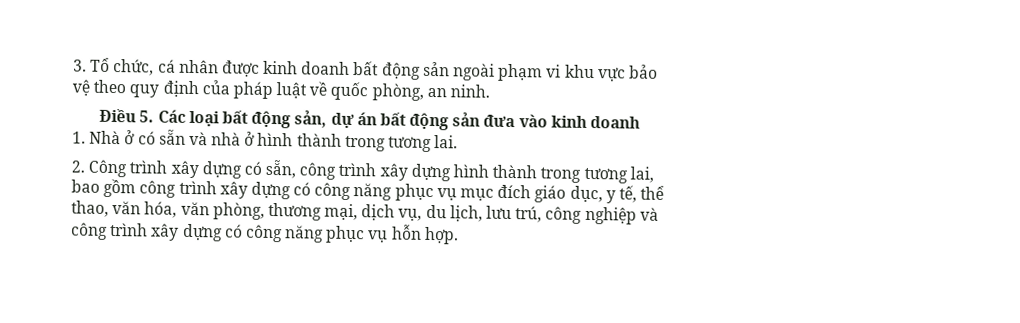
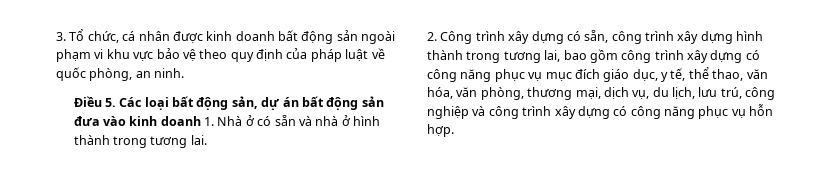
- 3. Tổ chức, cá nhân được kinh doanh bất động sản ngoài phạm vi khu vực bảo
- vệ theo quy định của pháp luật về quốc phòng, an ninh.
+ 3. Tổ chức, cá nhân được kinh doanh bất động sản ngoài phạm vi khu vực bảo vệ theo quy định của pháp luật về quốc phòng, an ninh.
- Điều 5. Các loại bất động sản, dự án bất động sản đưa vào kinh doanh
- 1. Nhà ở có sẵn và nhà ở hình thành trong tương lai.
+ Điều 5. Các loại bất động sản, dự án bất động sản đưa vào kinh doanh 1. Nhà ở có sẵn và nhà ở hình thành trong tương lai.
- 2. Công trình xây dựng có sẵn, công trình xây dựng hình thành trong tương lai,
- bao gồm công trình xây dựng có công năng phục vụ mục đích giáo dục, y tế, thể
- thao, văn hóa, văn phòng, thương mại, dịch vụ, du lịch, lưu trú, công nghiệp và
- công trình xây dựng có công năng phục vụ hỗn hợp.
+ 2. Công trình xây dựng có sẵn, công trình xây dựng hình thành trong tương lai, bao gồm công trình xây dựng có công năng phục vụ mục đích giáo dục, y tế, thể thao, văn hóa, văn phòng, thương mại, dịch vụ, du lịch, lưu trú, công nghiệp và công trình xây dựng có công năng phục vụ hỗn hợp.

